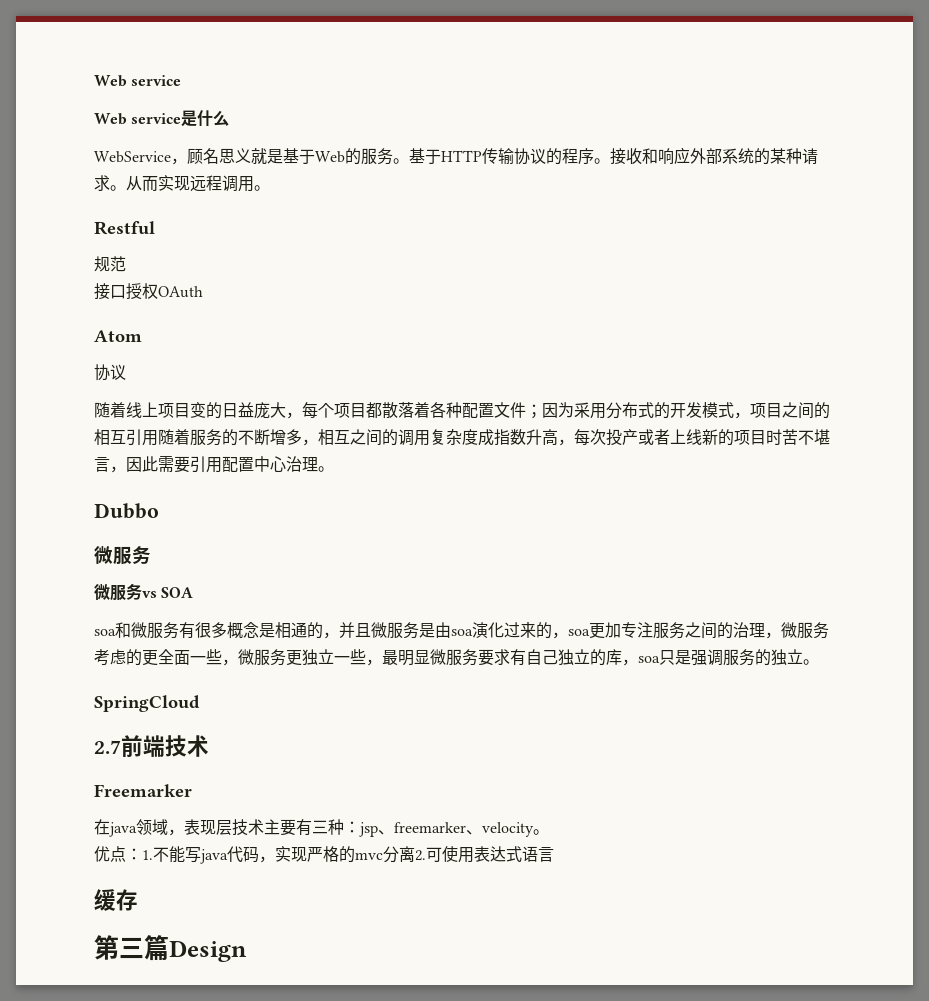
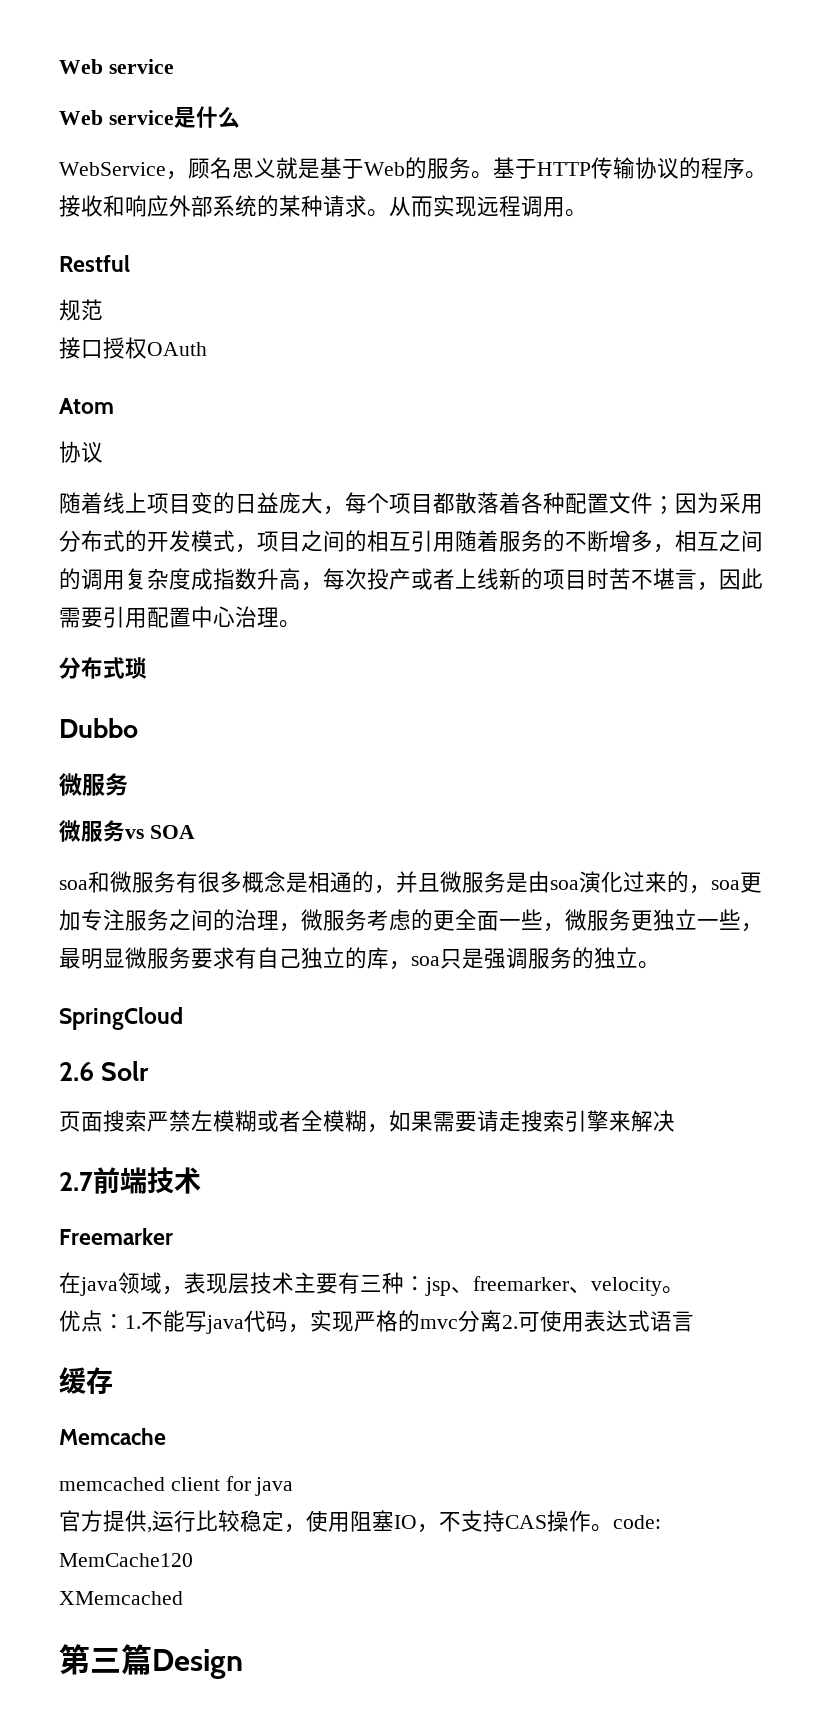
+ 分布式琐
+ 2.6 Solr
+ 页面搜索严禁左模糊或者全模糊，如果需要请走搜索引擎来解决
+ Memcache
+ memcached client for java
+ 官方提供,运行比较稳定，使用阻塞IO，不支持CAS操作。code: MemCache120
+ XMemcached

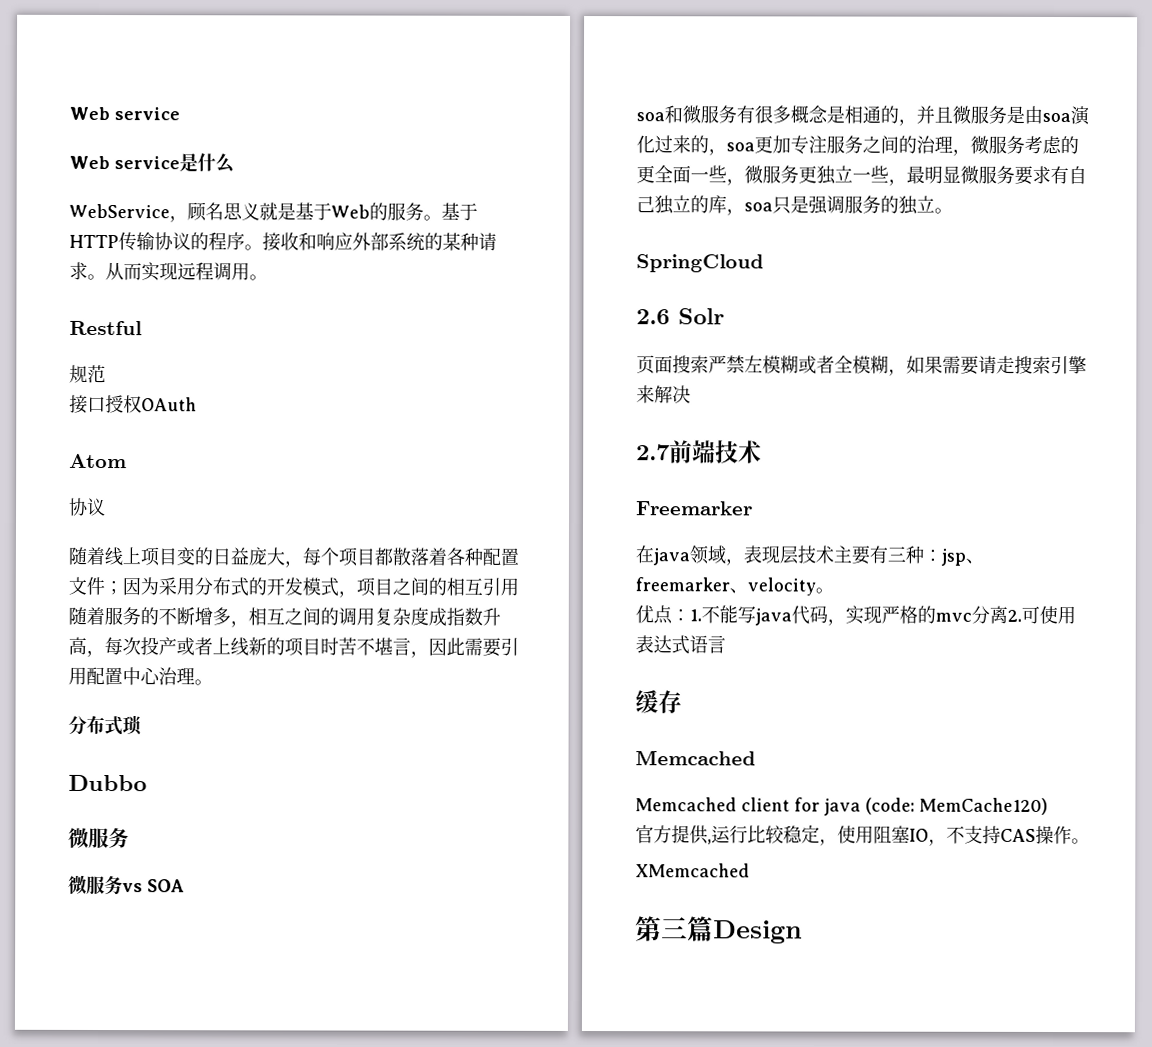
  缓存
- Memcache
- memcached client for java
+ Memcached
+ Memcached client for java (code: MemCache120)
- 官方提供,运行比较稳定，使用阻塞IO，不支持CAS操作。code: MemCache120
+ 官方提供,运行比较稳定，使用阻塞IO，不支持CAS操作。

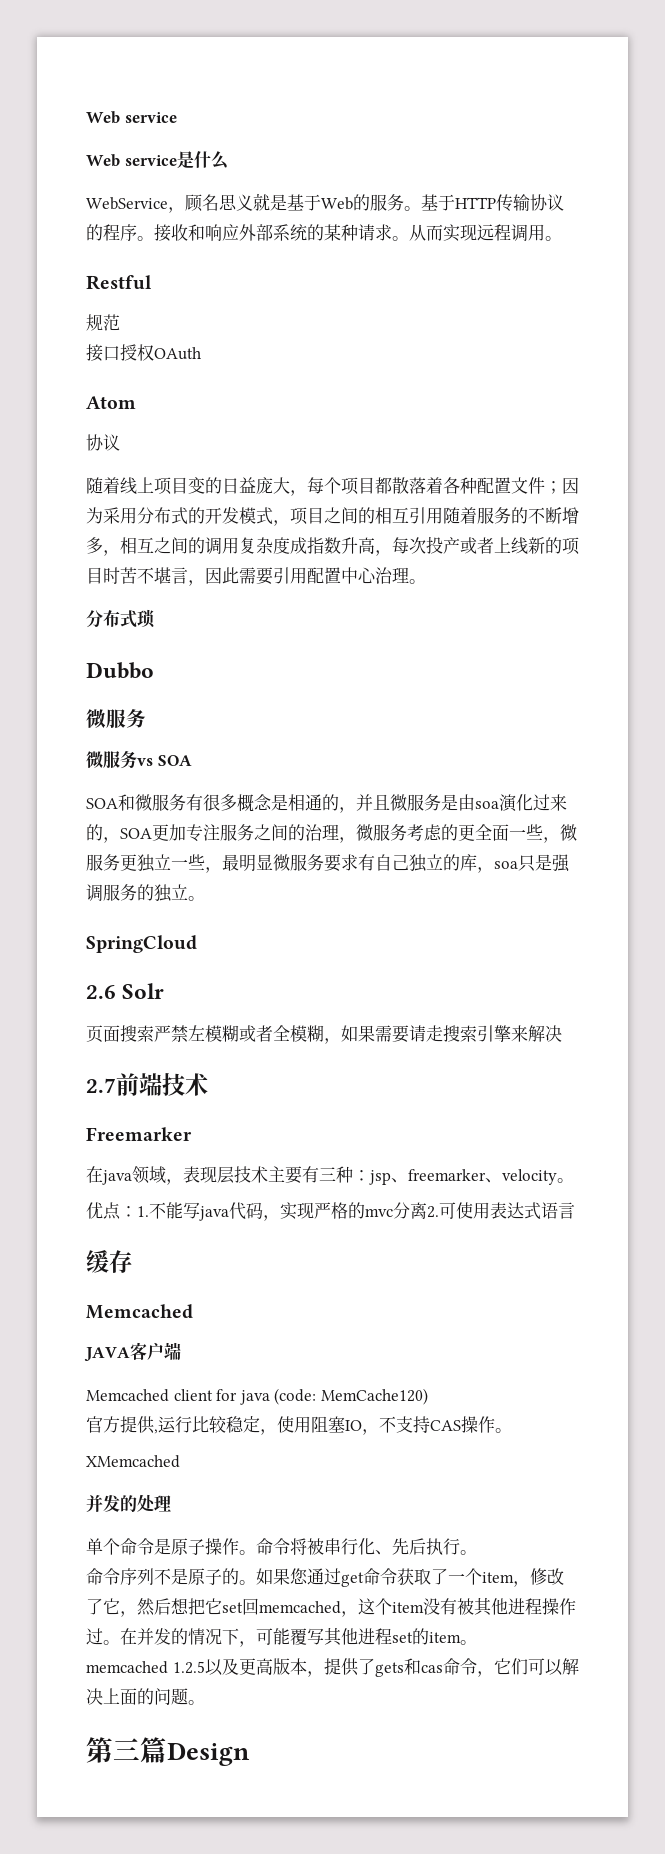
- soa和微服务有很多概念是相通的，并且微服务是由soa演化过来的，soa更加专注服务之间的治理，微服务考虑的更全面一些，微服务更独立一些，最明显微服务要求有自己独立的库，soa只是强调服务的独立。
+ SOA和微服务有很多概念是相通的，并且微服务是由soa演化过来的，SOA更加专注服务之间的治理，微服务考虑的更全面一些，微服务更独立一些，最明显微服务要求有自己独立的库，soa只是强调服务的独立。
+ JAVA客户端
+ 并发的处理
+ 单个命令是原子操作。命令将被串行化、先后执行。
+ 命令序列不是原子的。如果您通过get命令获取了一个item，修改了它，然后想把它set回memcached，这个item没有被其他进程操作过。在并发的情况下，可能覆写其他进程set的item。
+ memcached 1.2.5以及更高版本，提供了gets和cas命令，它们可以解决上面的问题。

